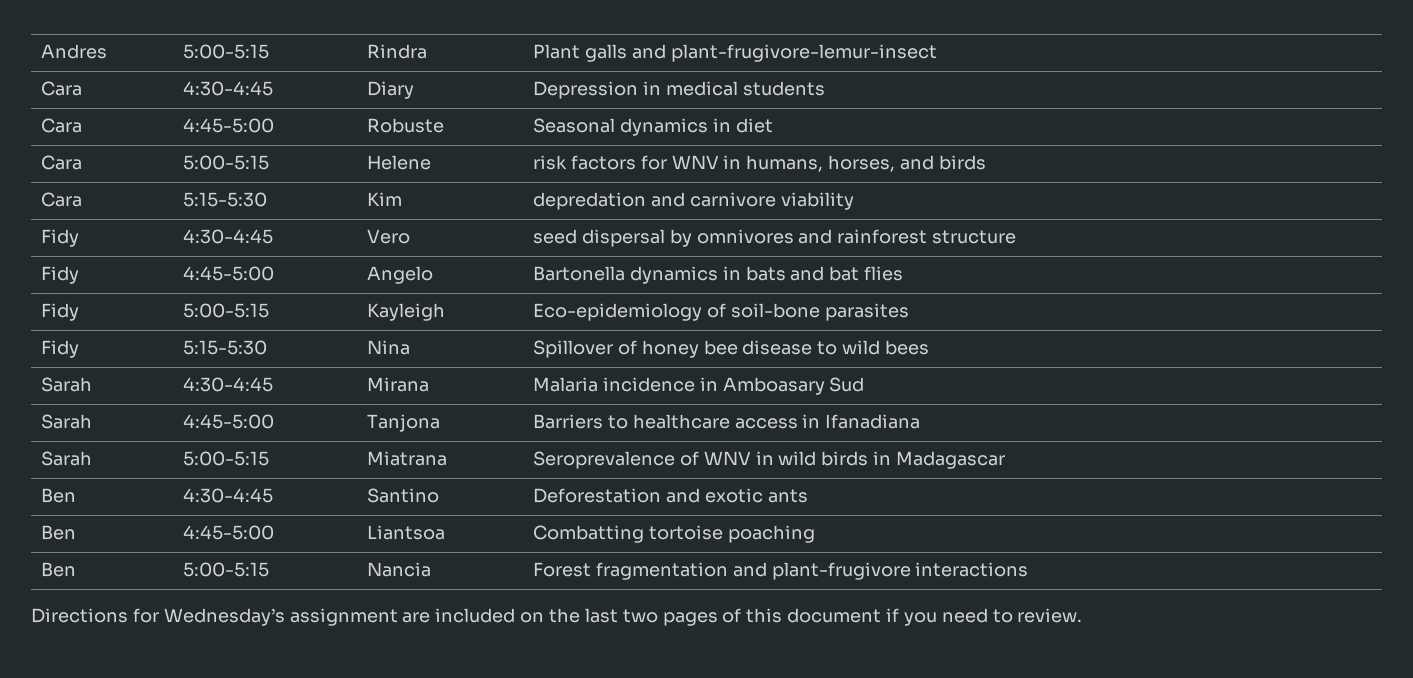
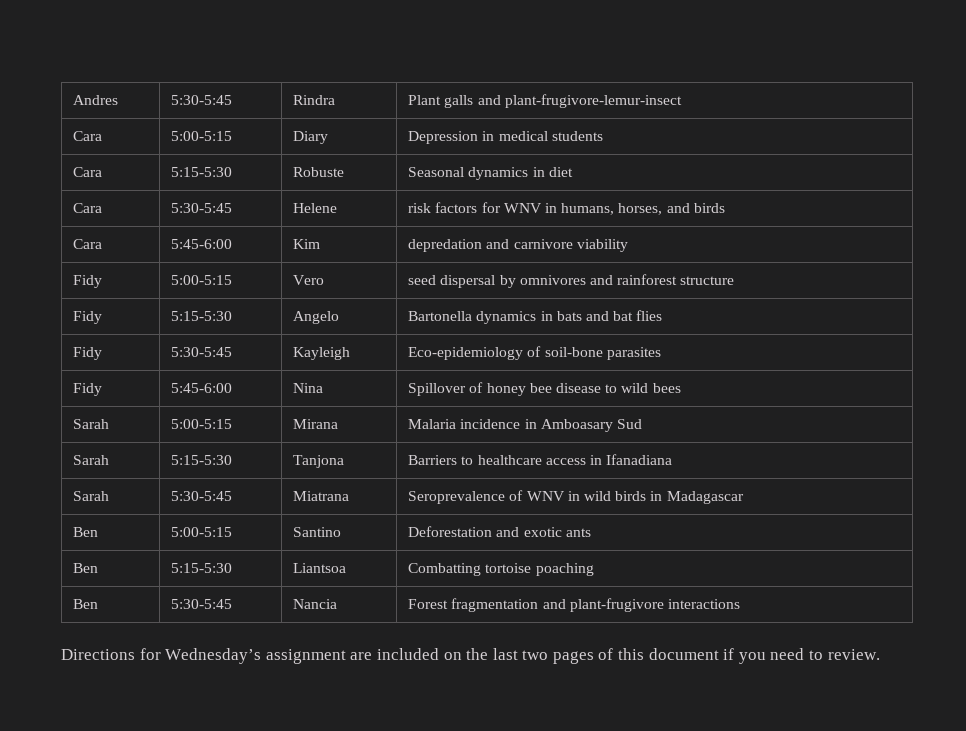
- Andres | 5:00-5:15 | Rindra | Plant galls and plant-frugivore-lemur-insect
+ Andres | 5:30-5:45 | Rindra | Plant galls and plant-frugivore-lemur-insect
- Cara | 4:30-4:45 | Diary | Depression in medical students
+ Cara | 5:00-5:15 | Diary | Depression in medical students
- Cara | 4:45-5:00 | Robuste | Seasonal dynamics in diet
+ Cara | 5:15-5:30 | Robuste | Seasonal dynamics in diet
- Cara | 5:00-5:15 | Helene | risk factors for WNV in humans, horses, and birds
+ Cara | 5:30-5:45 | Helene | risk factors for WNV in humans, horses, and birds
- Cara | 5:15-5:30 | Kim | depredation and carnivore viability
+ Cara | 5:45-6:00 | Kim | depredation and carnivore viability
- Fidy | 4:30-4:45 | Vero | seed dispersal by omnivores and rainforest structure
+ Fidy | 5:00-5:15 | Vero | seed dispersal by omnivores and rainforest structure
- Fidy | 4:45-5:00 | Angelo | Bartonella dynamics in bats and bat flies
+ Fidy | 5:15-5:30 | Angelo | Bartonella dynamics in bats and bat flies
- Fidy | 5:00-5:15 | Kayleigh | Eco-epidemiology of soil-bone parasites
+ Fidy | 5:30-5:45 | Kayleigh | Eco-epidemiology of soil-bone parasites
- Fidy | 5:15-5:30 | Nina | Spillover of honey bee disease to wild bees
+ Fidy | 5:45-6:00 | Nina | Spillover of honey bee disease to wild bees
- Sarah | 4:30-4:45 | Mirana | Malaria incidence in Amboasary Sud
+ Sarah | 5:00-5:15 | Mirana | Malaria incidence in Amboasary Sud
- Sarah | 4:45-5:00 | Tanjona | Barriers to healthcare access in Ifanadiana
+ Sarah | 5:15-5:30 | Tanjona | Barriers to healthcare access in Ifanadiana
- Sarah | 5:00-5:15 | Miatrana | Seroprevalence of WNV in wild birds in Madagascar
+ Sarah | 5:30-5:45 | Miatrana | Seroprevalence of WNV in wild birds in Madagascar
- Ben | 4:30-4:45 | Santino | Deforestation and exotic ants
+ Ben | 5:00-5:15 | Santino | Deforestation and exotic ants
- Ben | 4:45-5:00 | Liantsoa | Combatting tortoise poaching
+ Ben | 5:15-5:30 | Liantsoa | Combatting tortoise poaching
- Ben | 5:00-5:15 | Nancia | Forest fragmentation and plant-frugivore interactions
+ Ben | 5:30-5:45 | Nancia | Forest fragmentation and plant-frugivore interactions

